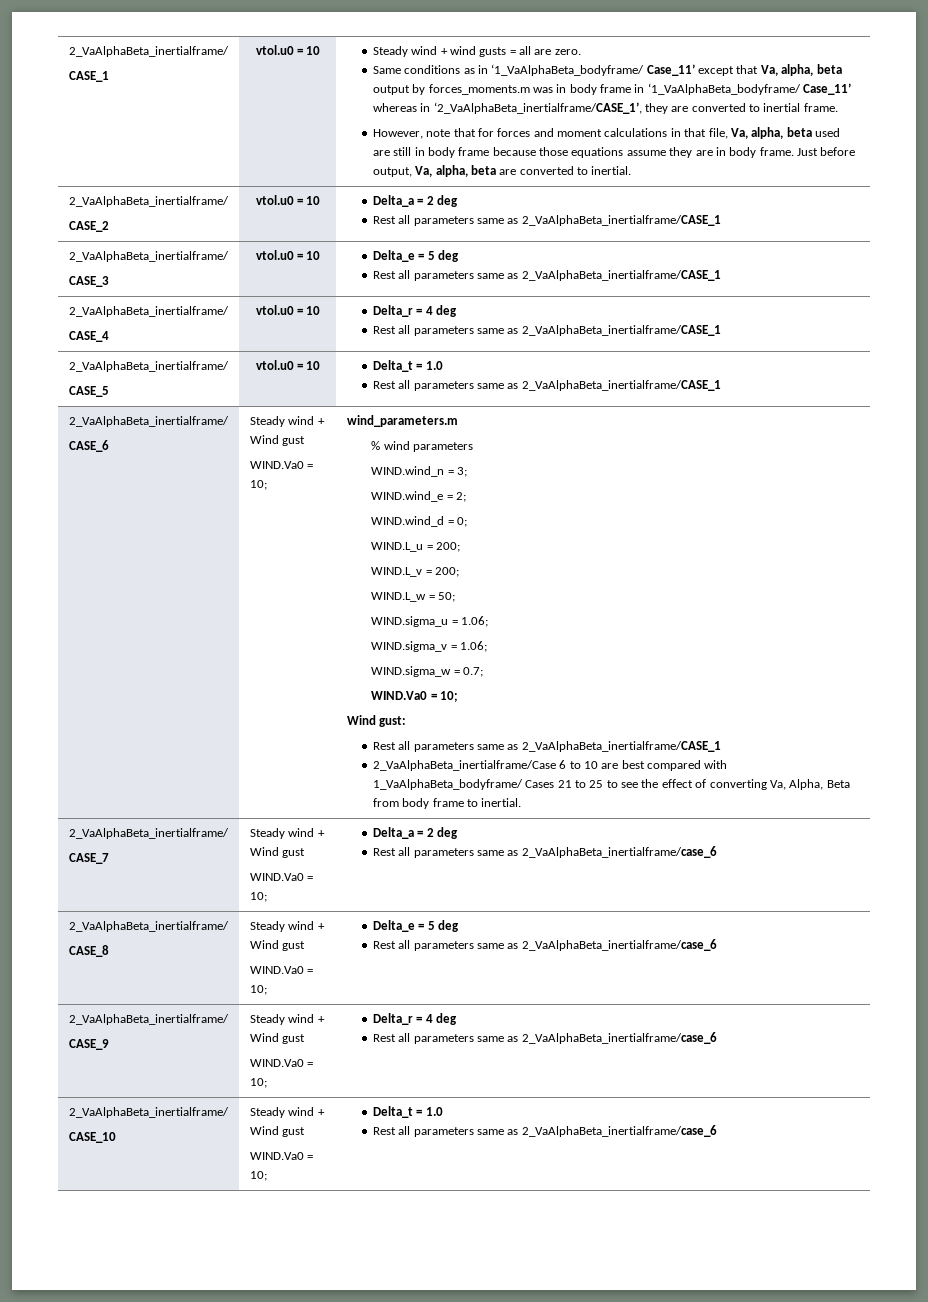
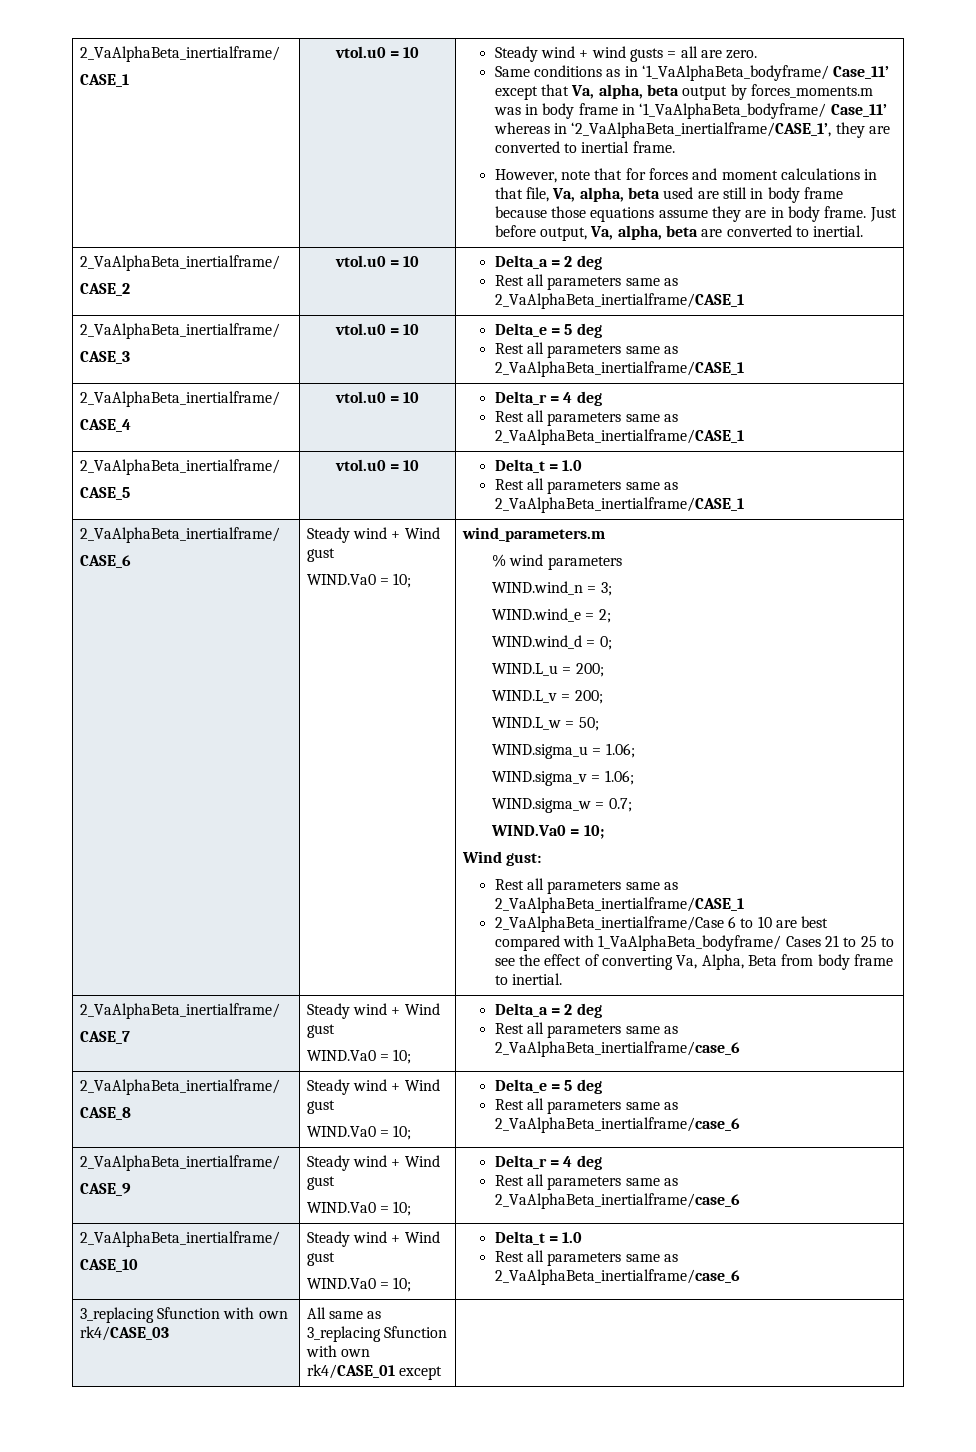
+ 3_replacing Sfunction with own rk4/CASE_03 | All same as 3_replacing Sfunction with own rk4/CASE_01 except |

